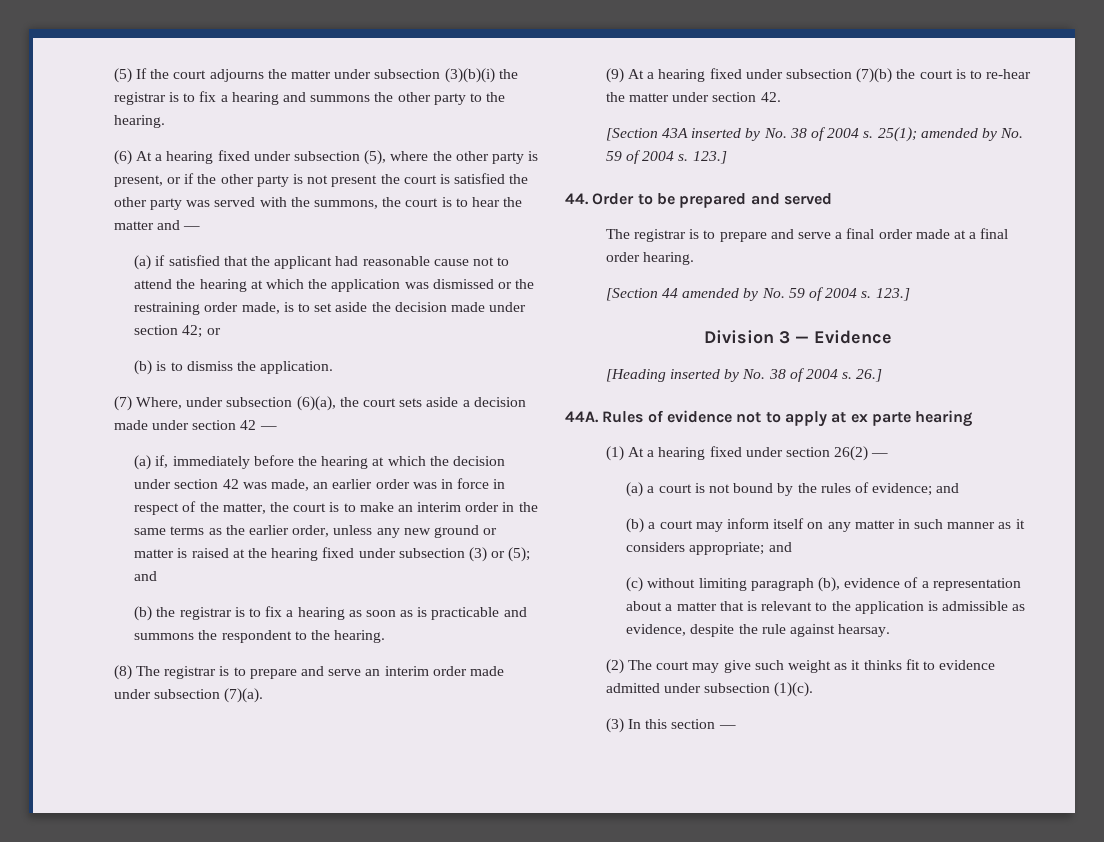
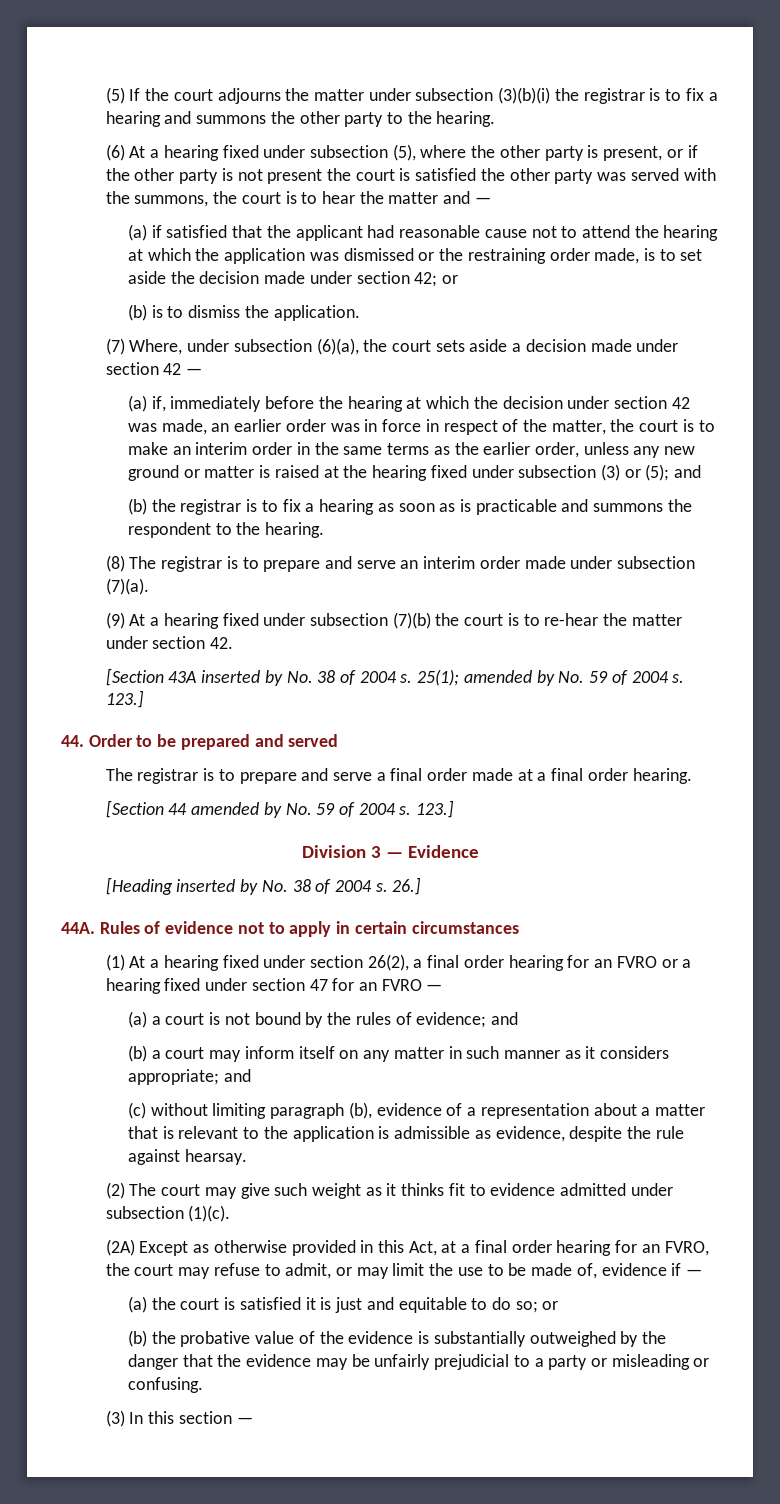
- Rules of evidence not to apply at ex parte hearing
+ Rules of evidence not to apply in certain circumstances
- (1) At a hearing fixed under section 26(2) —
+ (1) At a hearing fixed under section 26(2), a final order hearing for an FVRO or a hearing fixed under section 47 for an FVRO —
+ (2A) Except as otherwise provided in this Act, at a final order hearing for an FVRO, the court may refuse to admit, or may limit the use to be made of, evidence if —
+ (a) the court is satisfied it is just and equitable to do so; or
+ (b) the probative value of the evidence is substantially outweighed by the danger that the evidence may be unfairly prejudicial to a party or misleading or confusing.

